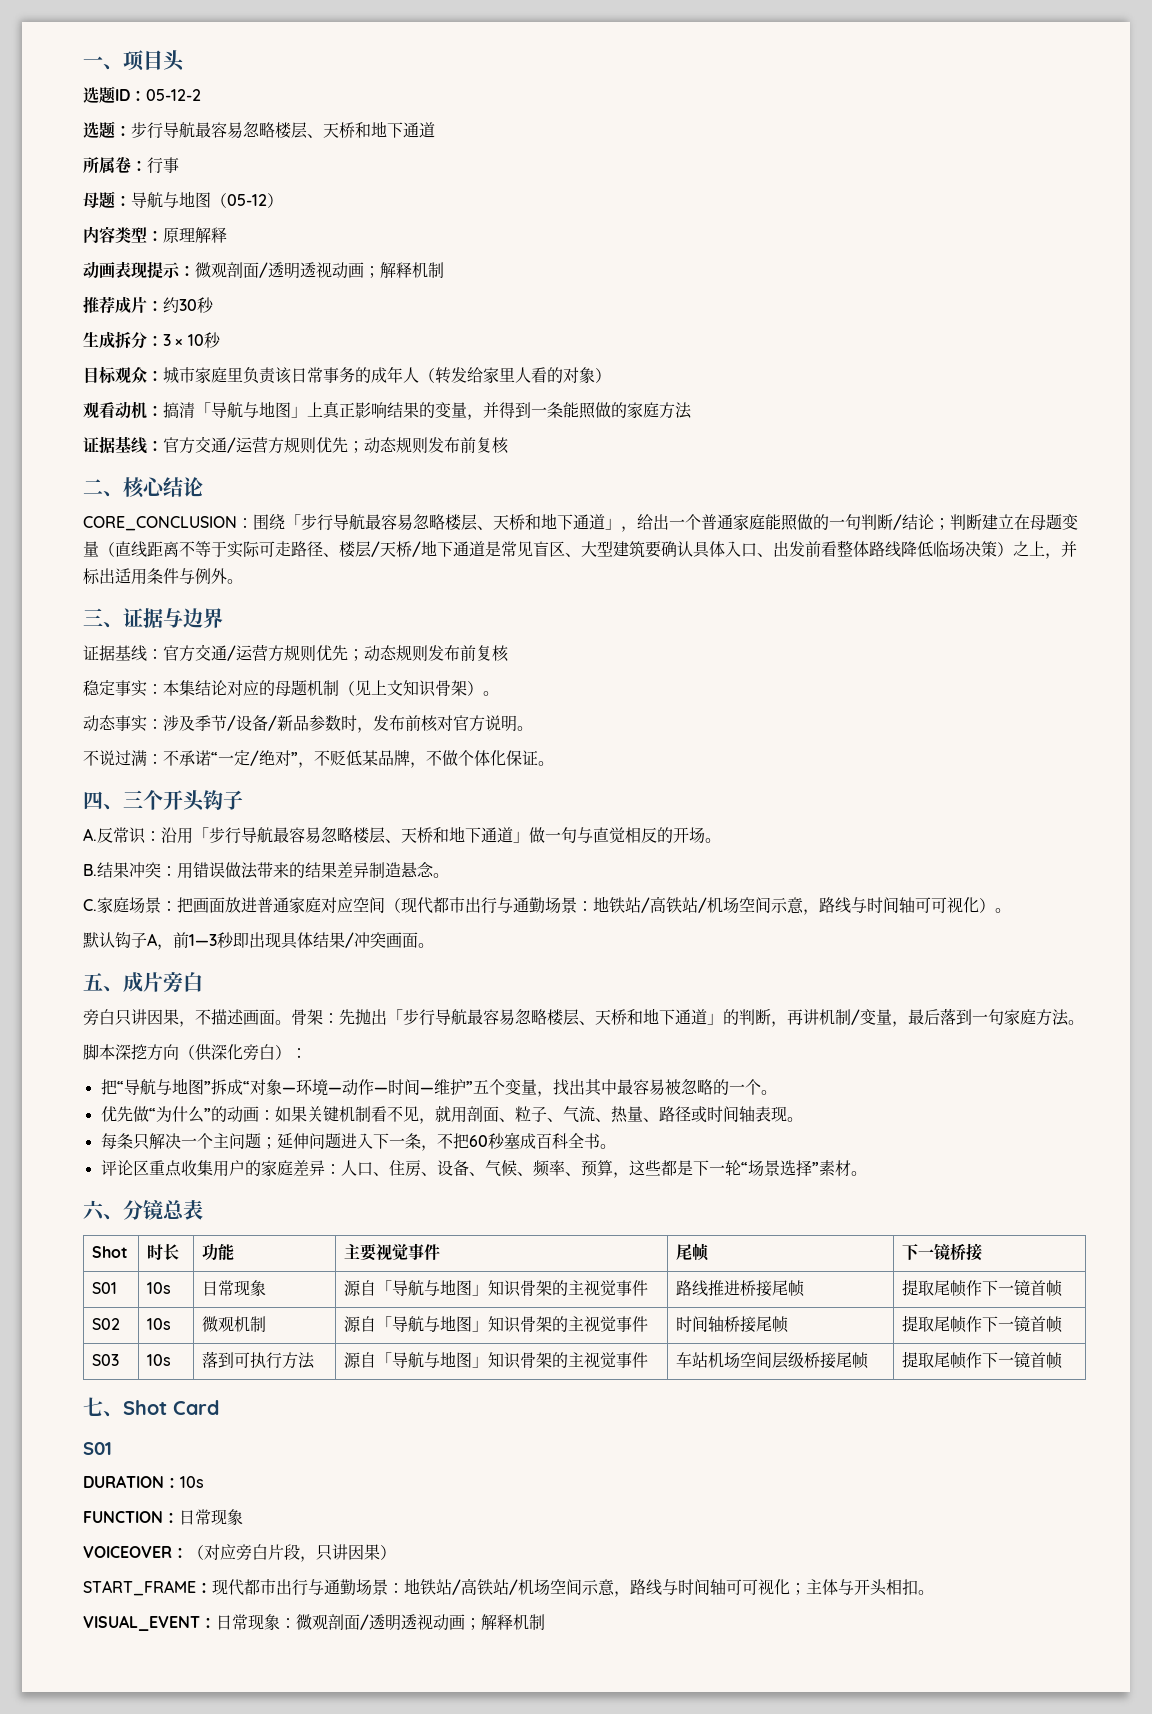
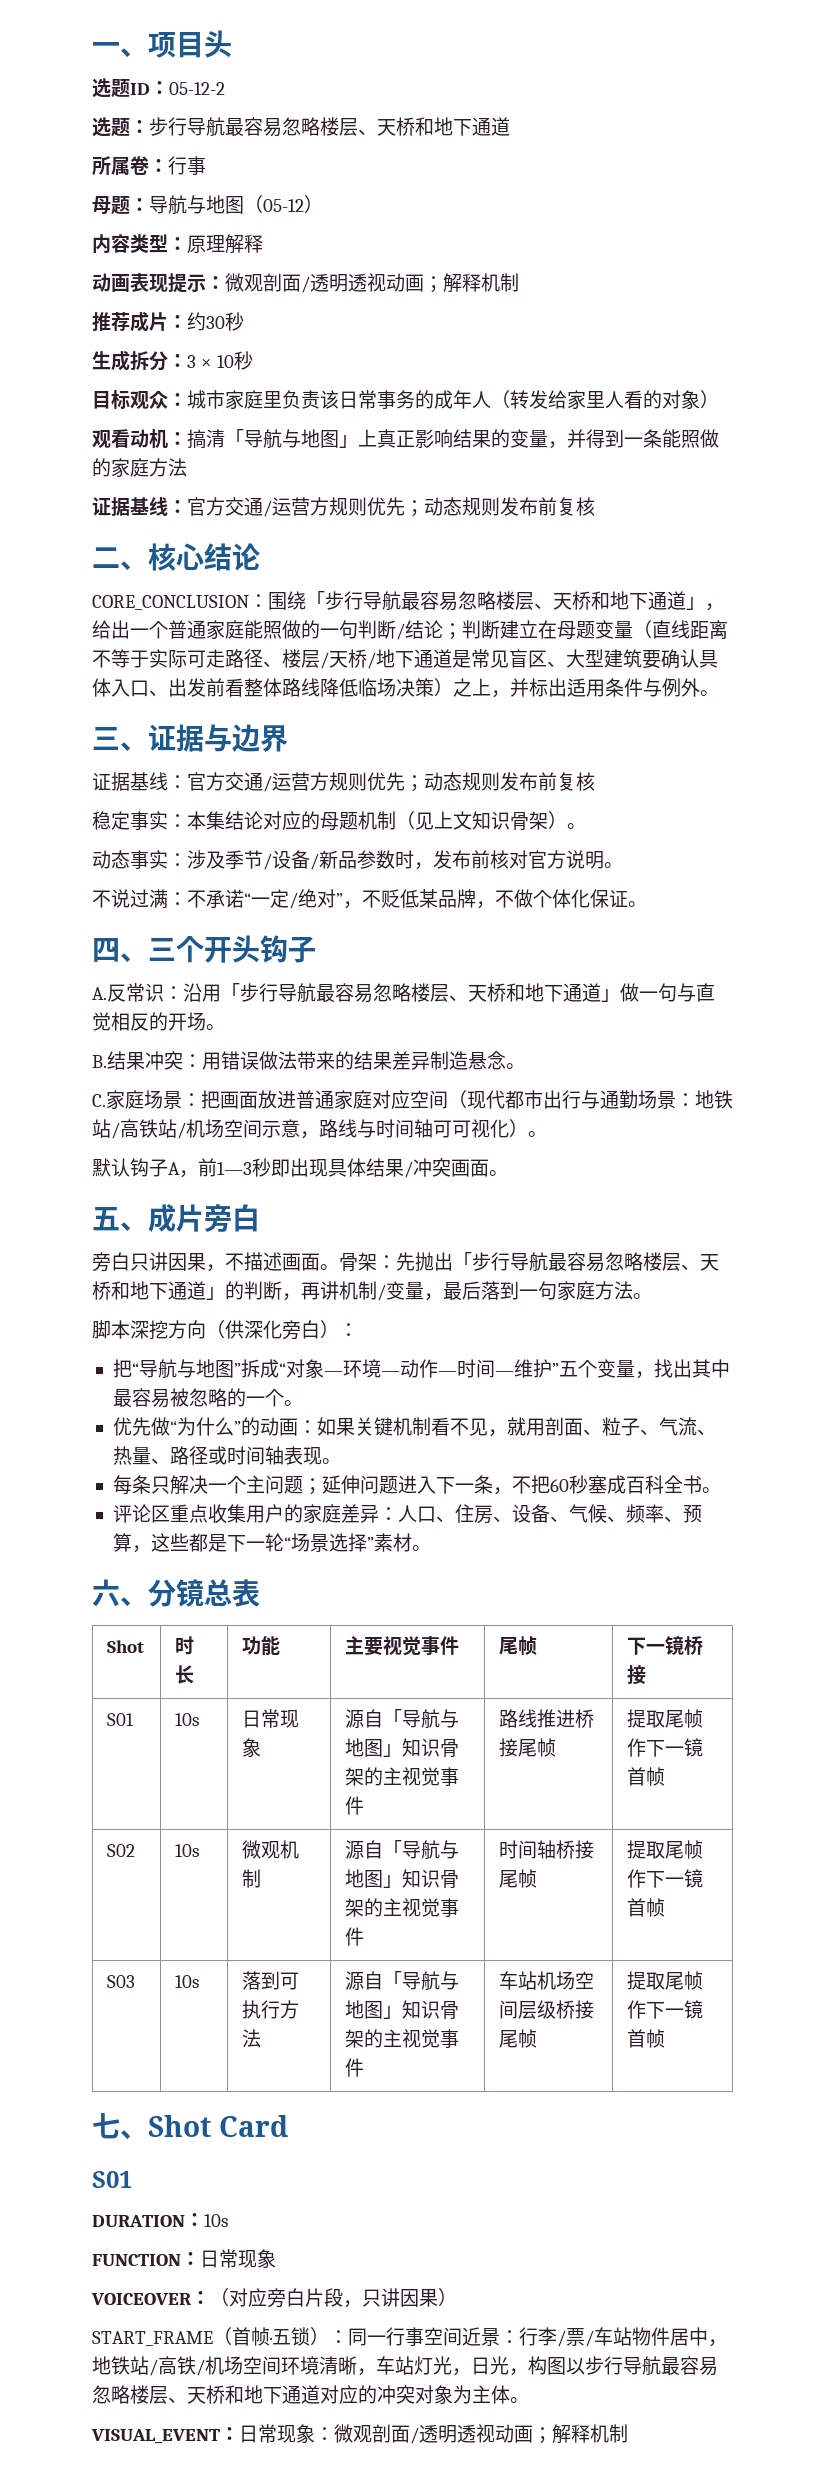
- START_FRAME：现代都市出行与通勤场景：地铁站/高铁站/机场空间示意，路线与时间轴可可视化；主体与开头相扣。
+ START_FRAME（首帧·五锁）：同一行事空间近景：行李/票/车站物件居中，地铁站/高铁/机场空间环境清晰，车站灯光，日光，构图以步行导航最容易忽略楼层、天桥和地下通道对应的冲突对象为主体。

